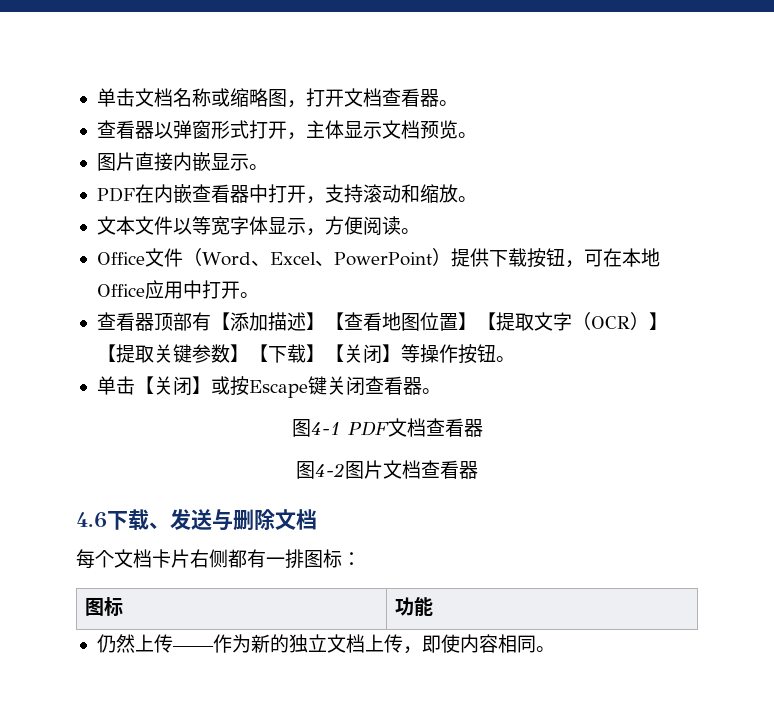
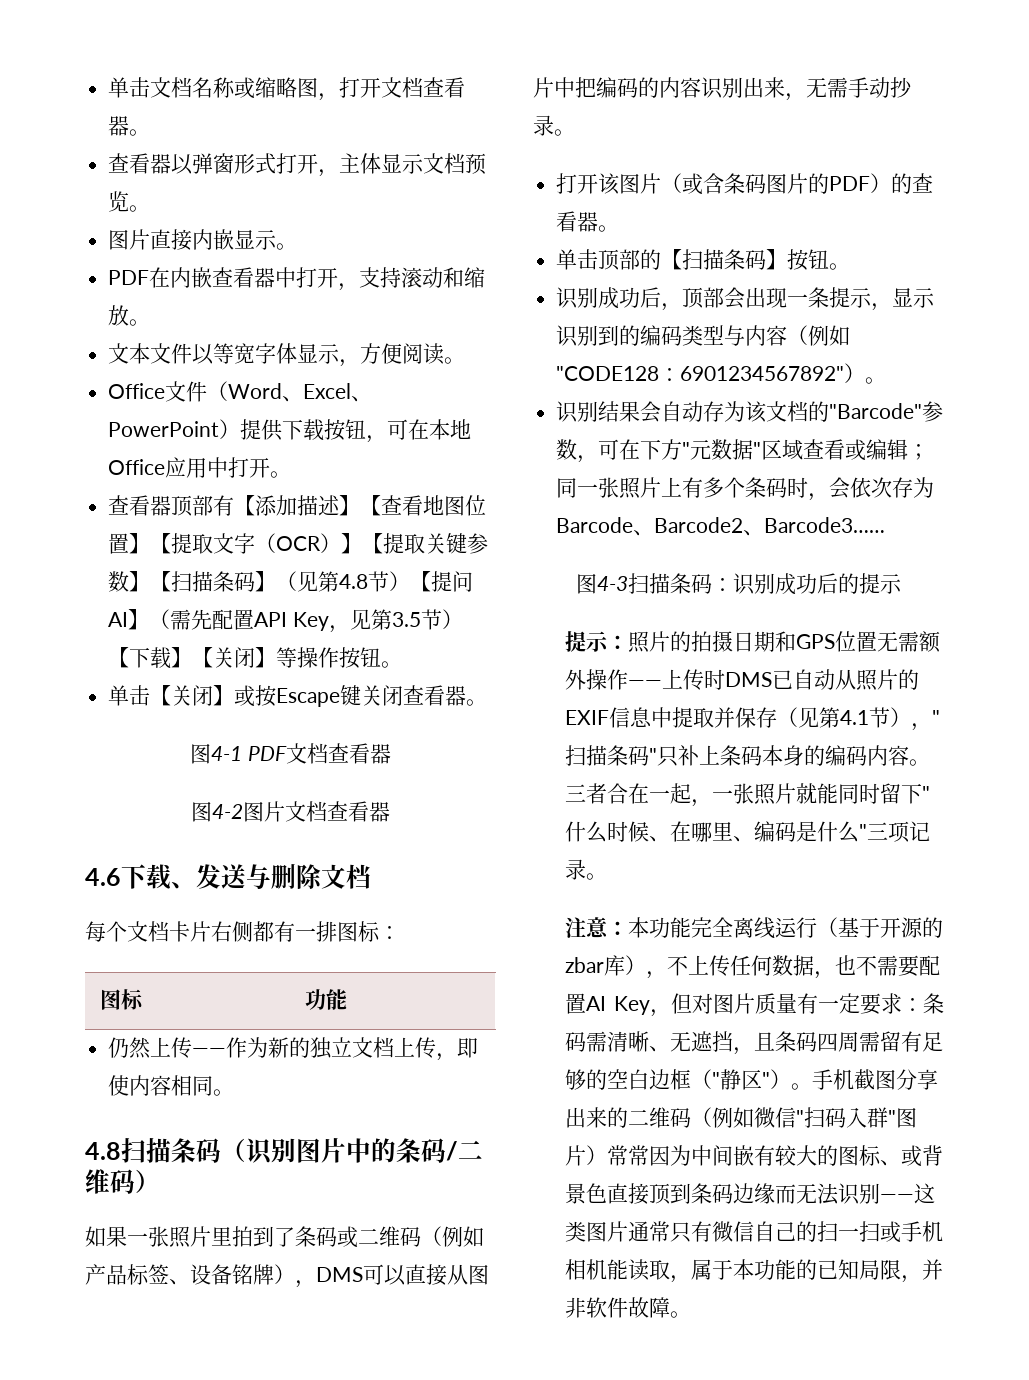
- 查看器顶部有【添加描述】【查看地图位置】【提取文字（OCR）】【提取关键参数】【下载】【关闭】等操作按钮。
+ 查看器顶部有【添加描述】【查看地图位置】【提取文字（OCR）】【提取关键参数】【扫描条码】（见第4.8节）【提问AI】（需先配置API Key，见第3.5节）【下载】【关闭】等操作按钮。
+ 4.8扫描条码（识别图片中的条码/二维码）
+ 如果一张照片里拍到了条码或二维码（例如产品标签、设备铭牌），DMS可以直接从图片中把编码的内容识别出来，无需手动抄录。
+ 打开该图片（或含条码图片的PDF）的查看器。
+ 单击顶部的【扫描条码】按钮。
+ 识别成功后，顶部会出现一条提示，显示识别到的编码类型与内容（例如"CODE128：6901234567892"）。
+ 识别结果会自动存为该文档的"Barcode"参数，可在下方"元数据"区域查看或编辑；同一张照片上有多个条码时，会依次存为Barcode、Barcode2、Barcode3……
+ 图4-3扫描条码：识别成功后的提示
+ 提示：照片的拍摄日期和GPS位置无需额外操作——上传时DMS已自动从照片的EXIF信息中提取并保存（见第4.1节），"扫描条码"只补上条码本身的编码内容。三者合在一起，一张照片就能同时留下"什么时候、在哪里、编码是什么"三项记录。
+ 注意：本功能完全离线运行（基于开源的zbar库），不上传任何数据，也不需要配置AI Key，但对图片质量有一定要求：条码需清晰、无遮挡，且条码四周需留有足够的空白边框（"静区"）。手机截图分享出来的二维码（例如微信"扫码入群"图片）常常因为中间嵌有较大的图标、或背景色直接顶到条码边缘而无法识别——这类图片通常只有微信自己的扫一扫或手机相机能读取，属于本功能的已知局限，并非软件故障。

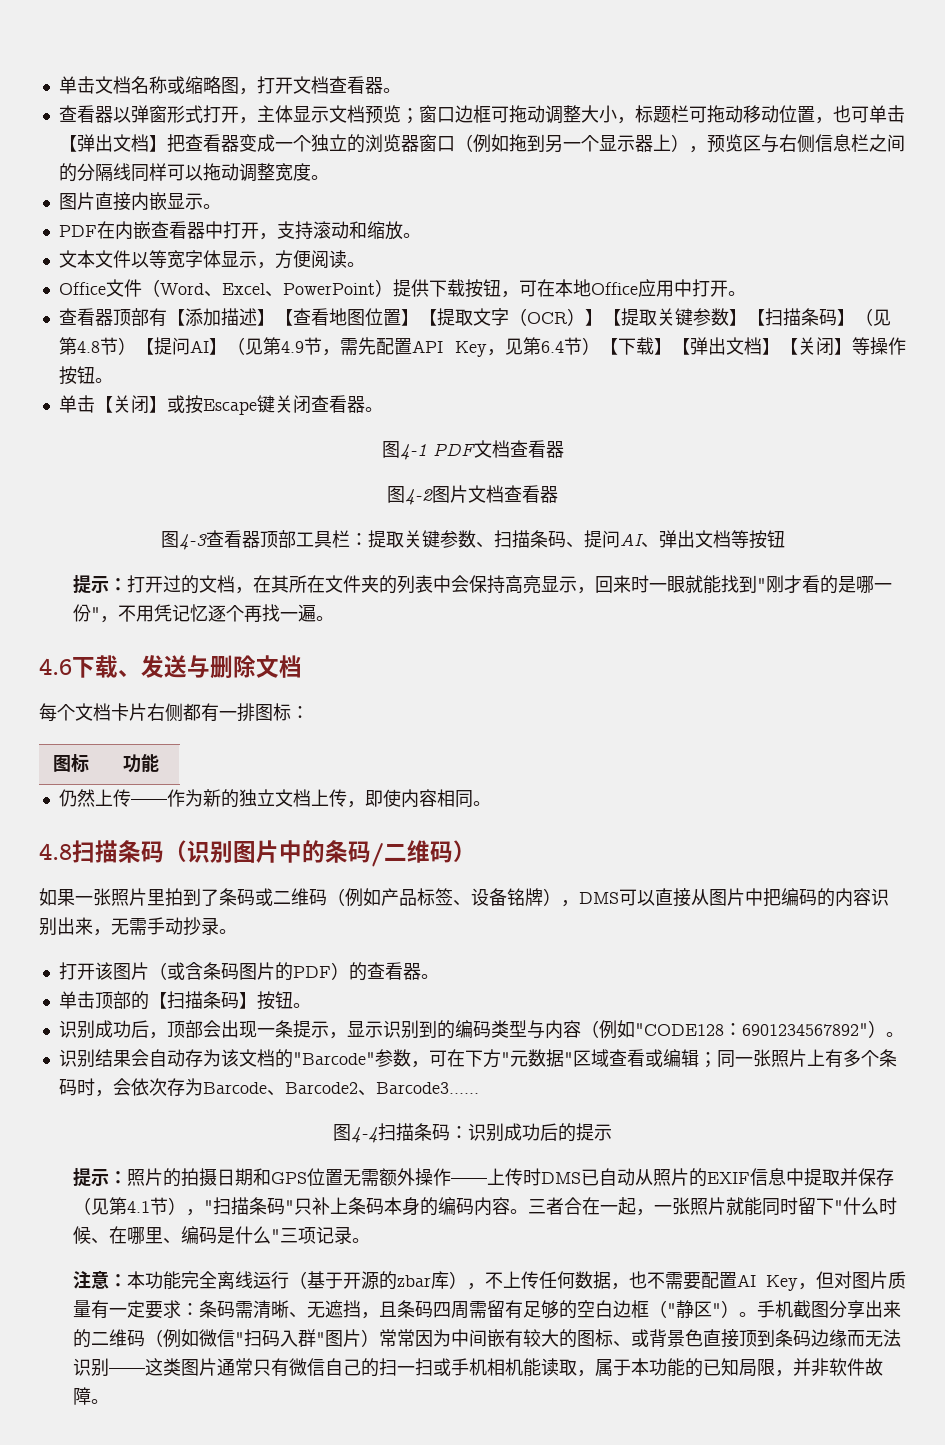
- 查看器以弹窗形式打开，主体显示文档预览。
+ 查看器以弹窗形式打开，主体显示文档预览；窗口边框可拖动调整大小，标题栏可拖动移动位置，也可单击【弹出文档】把查看器变成一个独立的浏览器窗口（例如拖到另一个显示器上），预览区与右侧信息栏之间的分隔线同样可以拖动调整宽度。
- 查看器顶部有【添加描述】【查看地图位置】【提取文字（OCR）】【提取关键参数】【扫描条码】（见第4.8节）【提问AI】（需先配置API Key，见第3.5节）【下载】【关闭】等操作按钮。
+ 查看器顶部有【添加描述】【查看地图位置】【提取文字（OCR）】【提取关键参数】【扫描条码】（见第4.8节）【提问AI】（见第4.9节，需先配置API Key，见第6.4节）【下载】【弹出文档】【关闭】等操作按钮。
+ 图4-3查看器顶部工具栏：提取关键参数、扫描条码、提问AI、弹出文档等按钮
+ 提示：打开过的文档，在其所在文件夹的列表中会保持高亮显示，回来时一眼就能找到"刚才看的是哪一份"，不用凭记忆逐个再找一遍。
- 图4-3扫描条码：识别成功后的提示
+ 图4-4扫描条码：识别成功后的提示

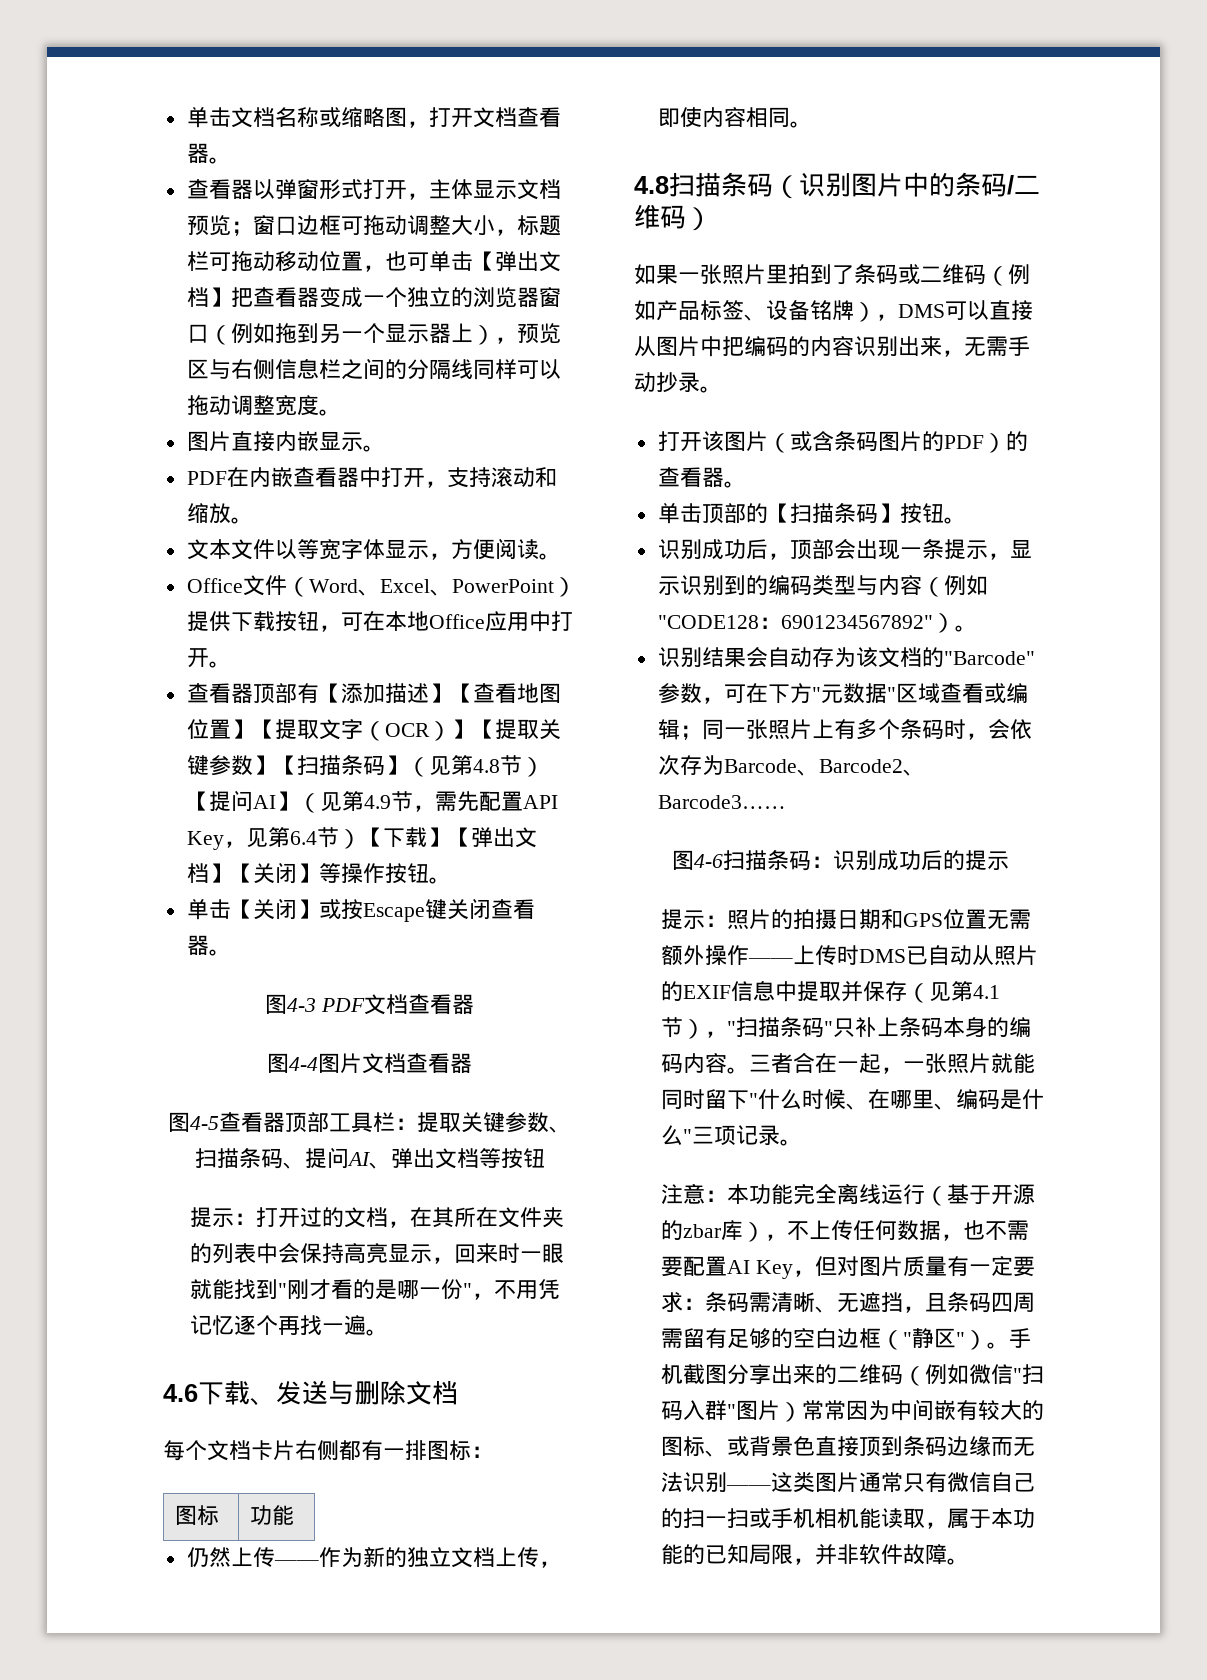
- 图4-1 PDF文档查看器
+ 图4-3 PDF文档查看器
- 图4-2图片文档查看器
+ 图4-4图片文档查看器
- 图4-3查看器顶部工具栏：提取关键参数、扫描条码、提问AI、弹出文档等按钮
+ 图4-5查看器顶部工具栏：提取关键参数、扫描条码、提问AI、弹出文档等按钮
- 图4-4扫描条码：识别成功后的提示
+ 图4-6扫描条码：识别成功后的提示

